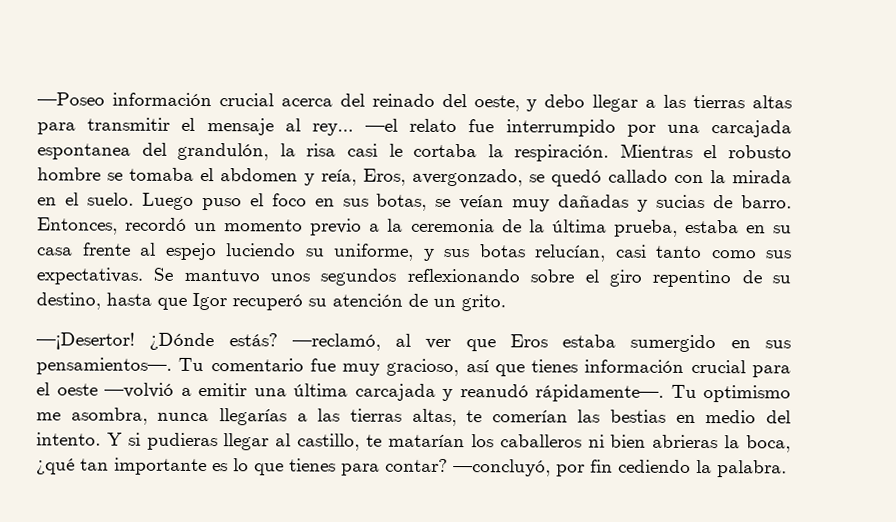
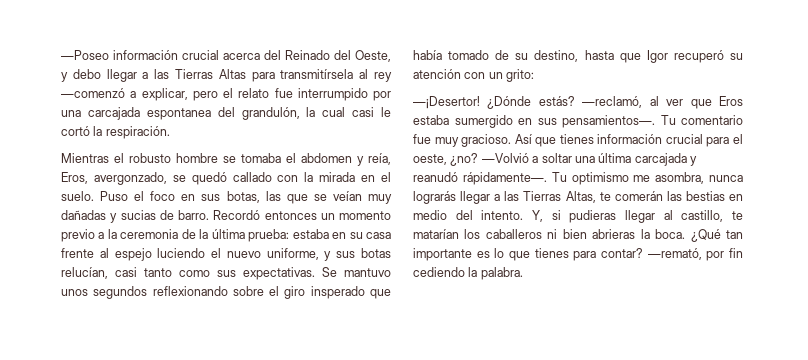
- —Poseo información crucial acerca del reinado del oeste, y debo llegar a las tierras altas para transmitir el mensaje al rey… —el relato fue interrumpido por una carcajada espontanea del grandulón, la risa casi le cortaba la respiración. Mientras el robusto hombre se tomaba el abdomen y reía, Eros, avergonzado, se quedó callado con la mirada en el suelo.
+ —Poseo información crucial acerca del Reinado del Oeste, y debo llegar a las Tierras Altas para transmitírsela al rey —comenzó a explicar, pero el relato fue interrumpido por una carcajada espontanea del grandulón, la cual casi le cortó la respiración.
+ Mientras el robusto hombre se tomaba el abdomen y reía, Eros, avergonzado, se quedó callado con la mirada en el suelo.
- Luego puso el foco en sus botas, se veían muy dañadas y sucias de barro.
+ Puso el foco en sus botas, las que se veían muy dañadas y sucias de barro.
- Entonces, recordó un momento previo a la ceremonia de la última prueba, estaba en su casa frente al espejo luciendo su uniforme, y sus botas relucían, casi tanto como sus expectativas.
+ Recordó entonces un momento previo a la ceremonia de la última prueba: estaba en su casa frente al espejo luciendo el nuevo uniforme, y sus botas relucían, casi tanto como sus expectativas.
- Se mantuvo unos segundos reflexionando sobre el giro repentino de su destino, hasta que Igor recuperó su atención de un grito.
+ Se mantuvo unos segundos reflexionando sobre el giro insperado que había tomado de su destino, hasta que Igor recuperó su atención con un grito:
- Tu comentario fue muy gracioso, así que tienes información crucial para el oeste —volvió a emitir una última carcajada y reanudó rápidamente—.
+ Tu comentario fue muy gracioso. Así que tienes información crucial para el oeste, ¿no? —Volvió a soltar una última carcajada y reanudó rápidamente—.
- Tu optimismo me asombra, nunca llegarías a las tierras altas, te comerían las bestias en medio del intento.
+ Tu optimismo me asombra, nunca lograrás llegar a las Tierras Altas, te comerán las bestias en medio del intento.
- Y si pudieras llegar al castillo, te matarían los caballeros ni bien abrieras la boca, ¿qué tan importante es lo que tienes para contar?
+ Y, si pudieras llegar al castillo, te matarían los caballeros ni bien abrieras la boca. ¿Qué tan importante es lo que tienes para contar?
- —concluyó, por fin cediendo la palabra.
+ —remató, por fin cediendo la palabra.

